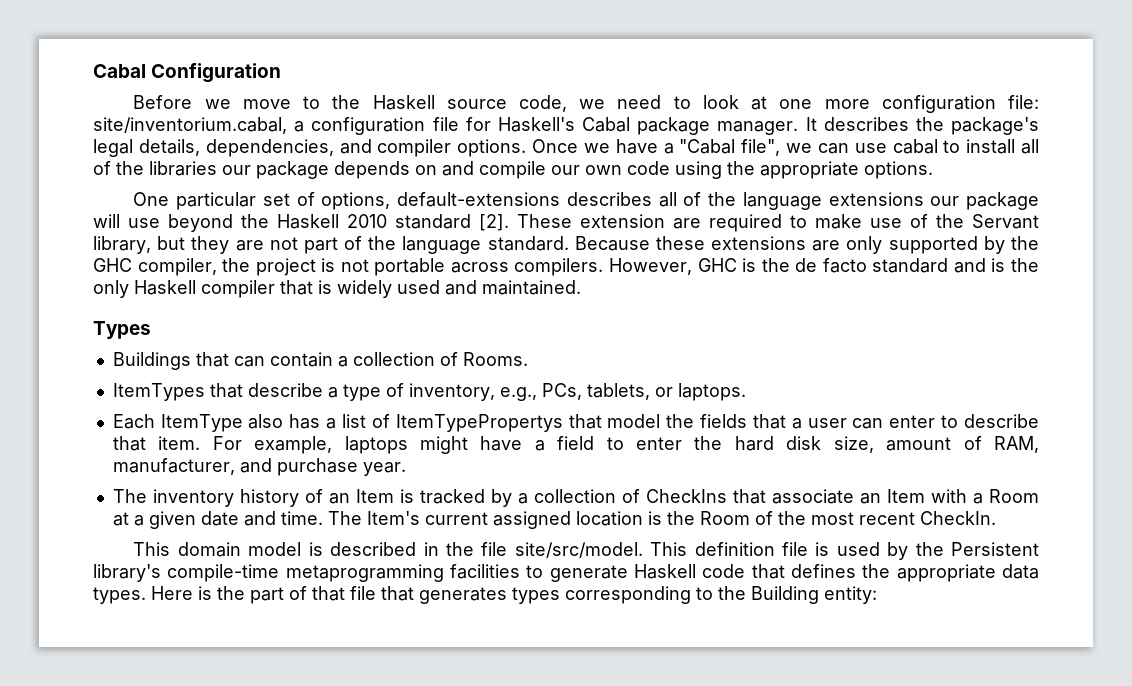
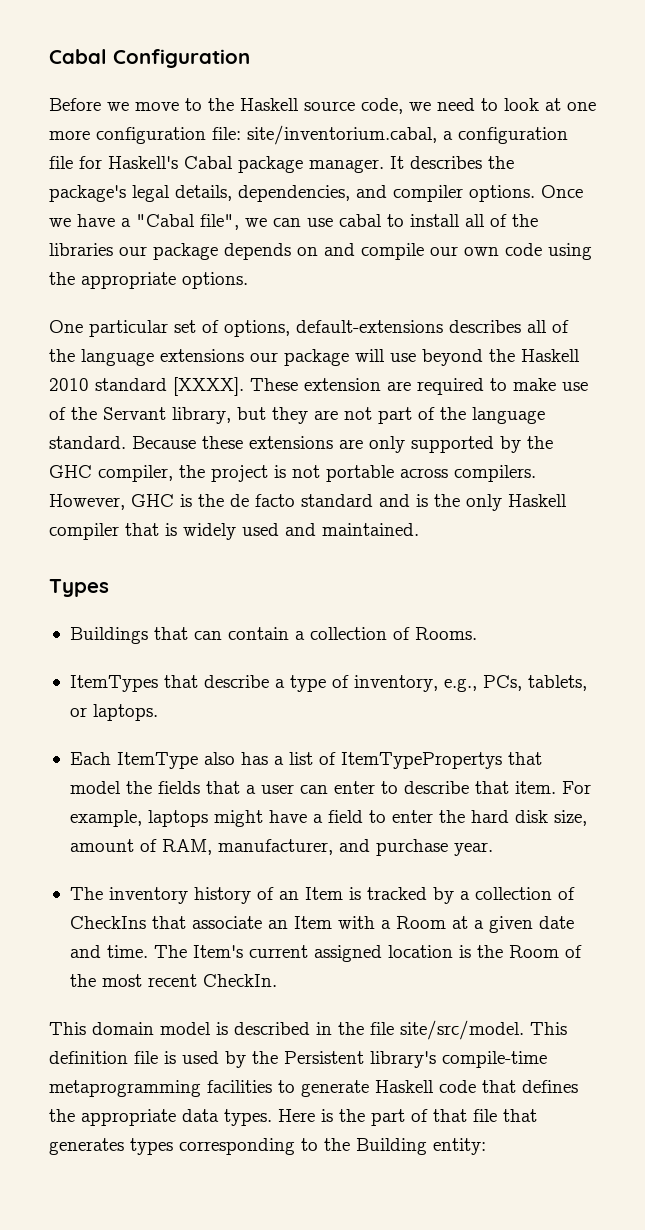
- One particular set of options, default-extensions describes all of the language extensions our package will use beyond the Haskell 2010 standard [2].
+ One particular set of options, default-extensions describes all of the language extensions our package will use beyond the Haskell 2010 standard [XXXX].

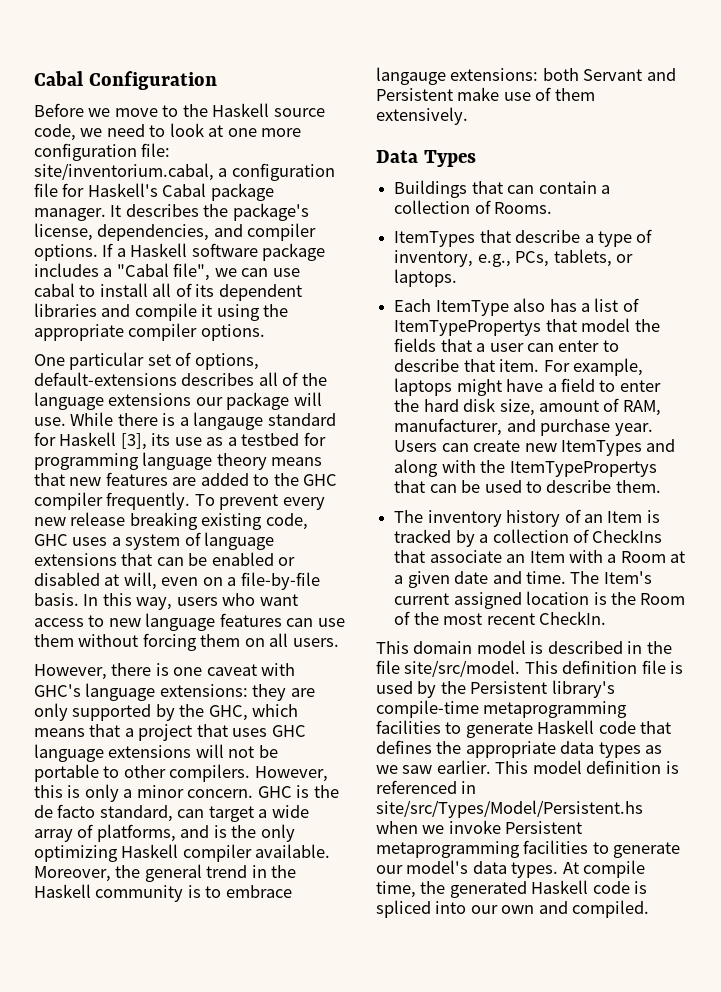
- It describes the package's legal details, dependencies, and compiler options.
+ It describes the package's license, dependencies, and compiler options.
- Once we have a "Cabal file", we can use cabal to install all of the libraries our package depends on and compile our own code using the appropriate options.
+ If a Haskell software package includes a "Cabal file", we can use cabal to install all of its dependent libraries and compile it using the appropriate compiler options.
- One particular set of options, default-extensions describes all of the language extensions our package will use beyond the Haskell 2010 standard [XXXX]. These extension are required to make use of the Servant library, but they are not part of the language standard. Because these extensions are only supported by the GHC compiler, the project is not portable across compilers. However, GHC is the de facto standard and is the only Haskell compiler that is widely used and maintained.
- Types
+ One particular set of options, default-extensions describes all of the language extensions our package will use. While there is a langauge standard for Haskell [3], its use as a testbed for programming language theory means that new features are added to the GHC compiler frequently. To prevent every new release breaking existing code, GHC uses a system of language extensions that can be enabled or disabled at will, even on a file-by-file basis. In this way, users who want access to new language features can use them without forcing them on all users.
+ However, there is one caveat with GHC's language extensions: they are only supported by the GHC, which means that a project that uses GHC language extensions will not be portable to other compilers. However, this is only a minor concern. GHC is the de facto standard, can target a wide array of platforms, and is the only optimizing Haskell compiler available. Moreover, the general trend in the Haskell community is to embrace langauge extensions: both Servant and Persistent make use of them extensively.
+ Data Types
+ Users can create new ItemTypes and along with the ItemTypePropertys that can be used to describe them.
- This definition file is used by the Persistent library's compile-time metaprogramming facilities to generate Haskell code that defines the appropriate data types. Here is the part of that file that generates types corresponding to the Building entity:
+ This definition file is used by the Persistent library's compile-time metaprogramming facilities to generate Haskell code that defines the appropriate data types as we saw earlier. This model definition is referenced in site/src/Types/Model/Persistent.hs when we invoke Persistent metaprogramming facilities to generate our model's data types. At compile time, the generated Haskell code is spliced into our own and compiled.

